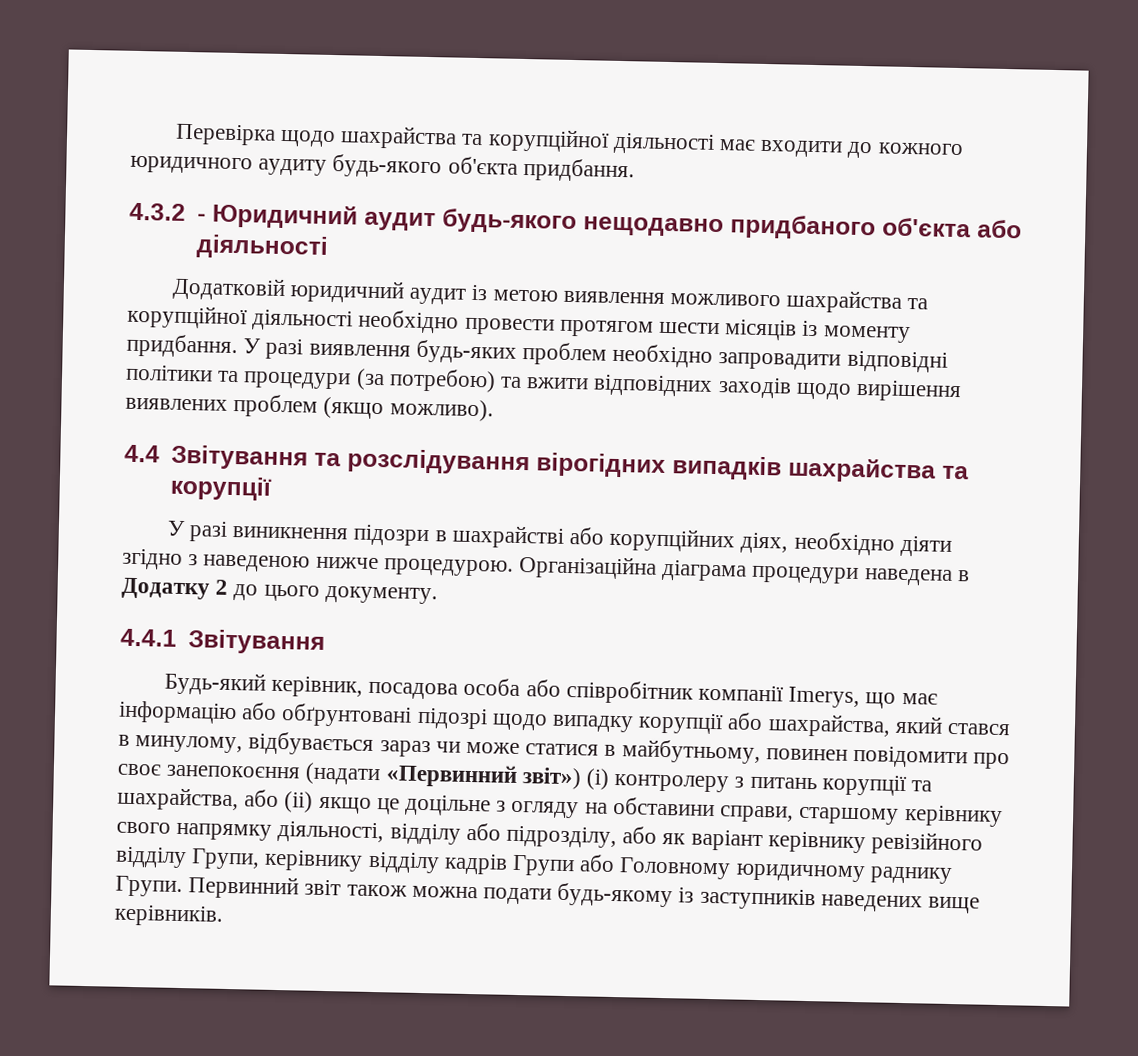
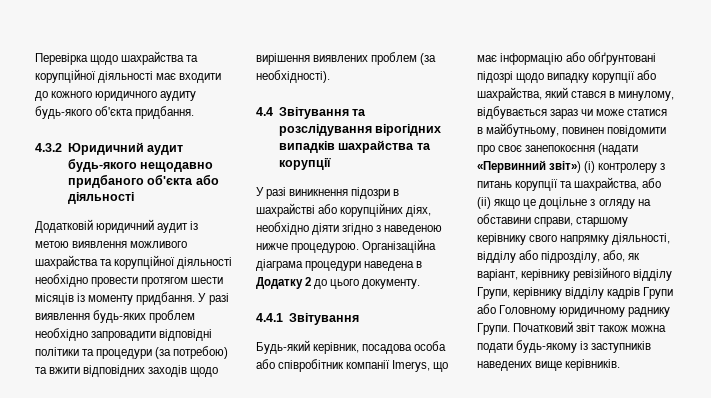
- 4.3.2 - Юридичний аудит будь-якого нещодавно придбаного об'єкта або діяльності
+ 4.3.2 Юридичний аудит будь-якого нещодавно придбаного об'єкта або діяльності
- У разі виявлення будь-яких проблем необхідно запровадити відповідні політики та процедури (за потребою) та вжити відповідних заходів щодо вирішення виявлених проблем (якщо можливо).
+ У разі виявлення будь-яких проблем необхідно запровадити відповідні політики та процедури (за потребою) та вжити відповідних заходів щодо вирішення виявлених проблем (за необхідності).
- Будь-який керівник, посадова особа або співробітник компанії Imerys, що має інформацію або обґрунтовані підозрі щодо випадку корупції або шахрайства, який стався в минулому, відбувається зараз чи може статися в майбутньому, повинен повідомити про своє занепокоєння (надати «Первинний звіт») (і) контролеру з питань корупції та шахрайства, або (іі) якщо це доцільне з огляду на обставини справи, старшому керівнику свого напрямку діяльності, відділу або підрозділу, або як варіант керівнику ревізійного відділу Групи, керівнику відділу кадрів Групи або Головному юридичному раднику Групи.
+ Будь-який керівник, посадова особа або співробітник компанії Imerys, що має інформацію або обґрунтовані підозрі щодо випадку корупції або шахрайства, який стався в минулому, відбувається зараз чи може статися в майбутньому, повинен повідомити про своє занепокоєння (надати «Первинний звіт») (і) контролеру з питань корупції та шахрайства, або (іі) якщо це доцільне з огляду на обставини справи, старшому керівнику свого напрямку діяльності, відділу або підрозділу, або, як варіант, керівнику ревізійного відділу Групи, керівнику відділу кадрів Групи або Головному юридичному раднику Групи.
- Первинний звіт також можна подати будь-якому із заступників наведених вище керівників.
+ Початковий звіт також можна подати будь-якому із заступників наведених вище керівників.

